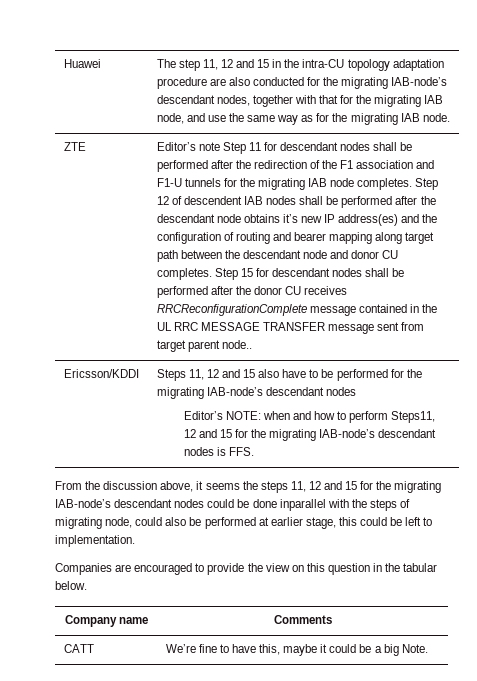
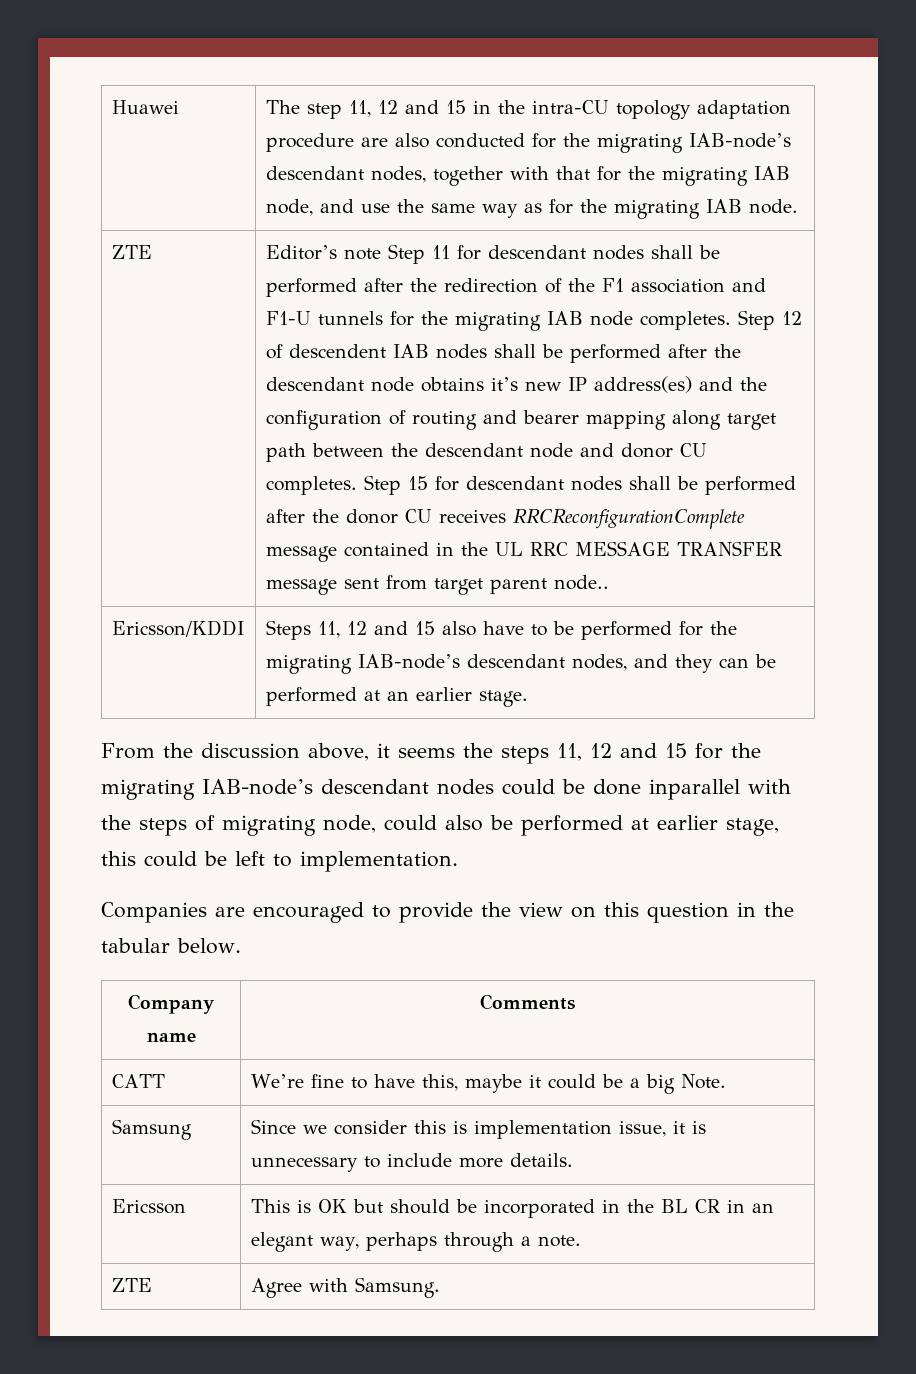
- Ericsson/KDDI | Steps 11, 12 and 15 also have to be performed for the migrating IAB-node’s descendant nodes
- Editor’s NOTE: when and how to perform Steps11, 12 and 15 for the migrating IAB-node’s descendant nodes is FFS.
+ Ericsson/KDDI | Steps 11, 12 and 15 also have to be performed for the migrating IAB-node’s descendant nodes, and they can be performed at an earlier stage.
+ Samsung | Since we consider this is implementation issue, it is unnecessary to include more details.
+ Ericsson | This is OK but should be incorporated in the BL CR in an elegant way, perhaps through a note.
+ ZTE | Agree with Samsung.

